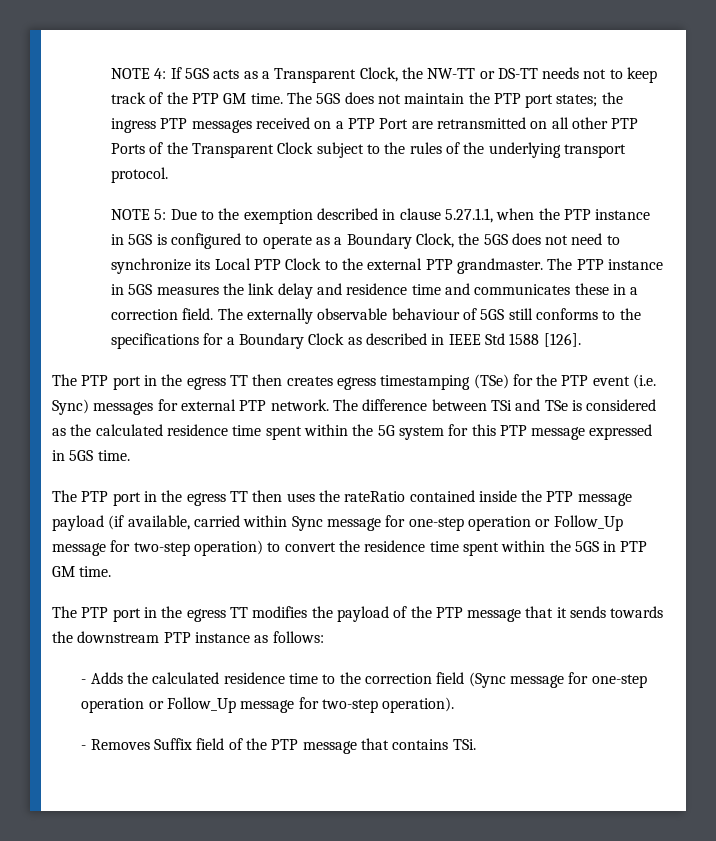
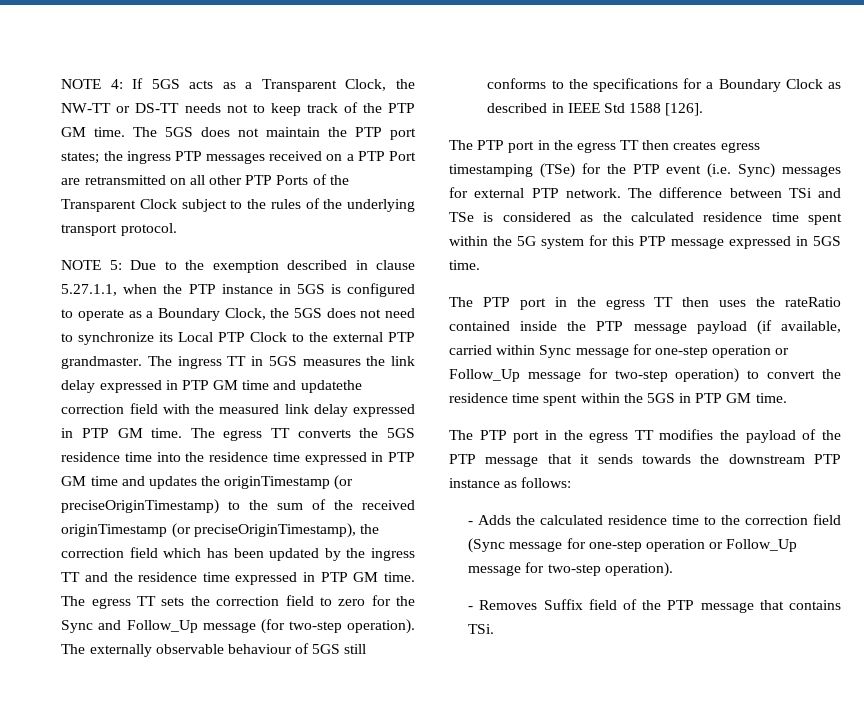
- The PTP instance in 5GS measures the link delay and residence time and communicates these in a correction field.
+ The ingress TT in 5GS measures the link delay expressed in PTP GM time and updatethe correction field with the measured link delay expressed in PTP GM time. The egress TT converts the 5GS residence time into the residence time expressed in PTP GM time and updates the originTimestamp (or preciseOriginTimestamp) to the sum of the received originTimestamp (or preciseOriginTimestamp), the correction field which has been updated by the ingress TT and the residence time expressed in PTP GM time. The egress TT sets the correction field to zero for the Sync and Follow_Up message (for two-step operation).

